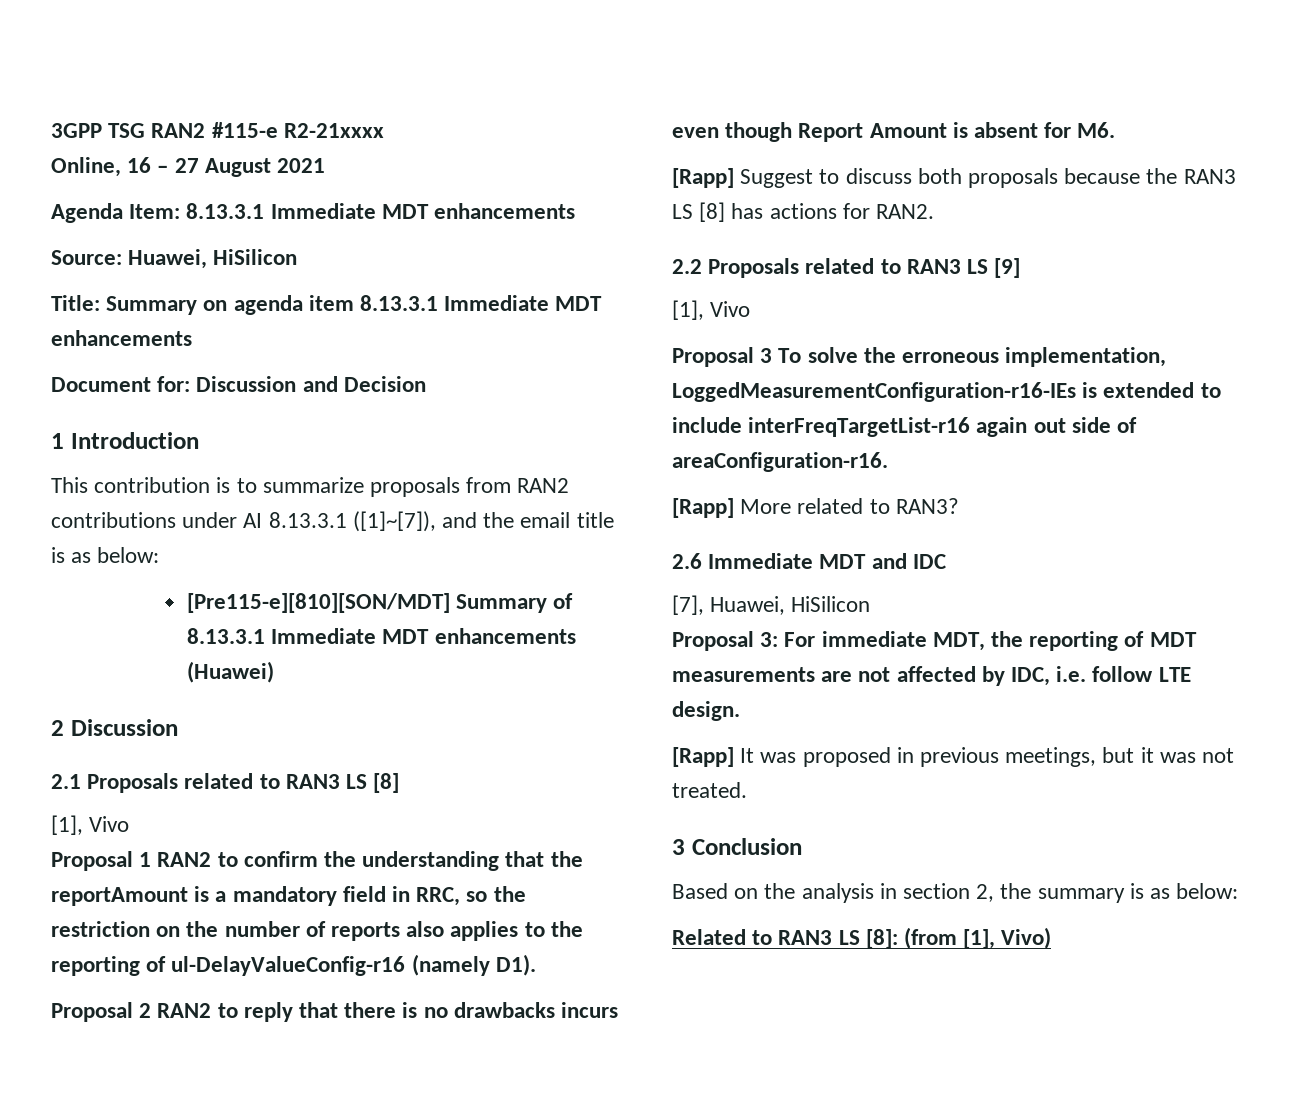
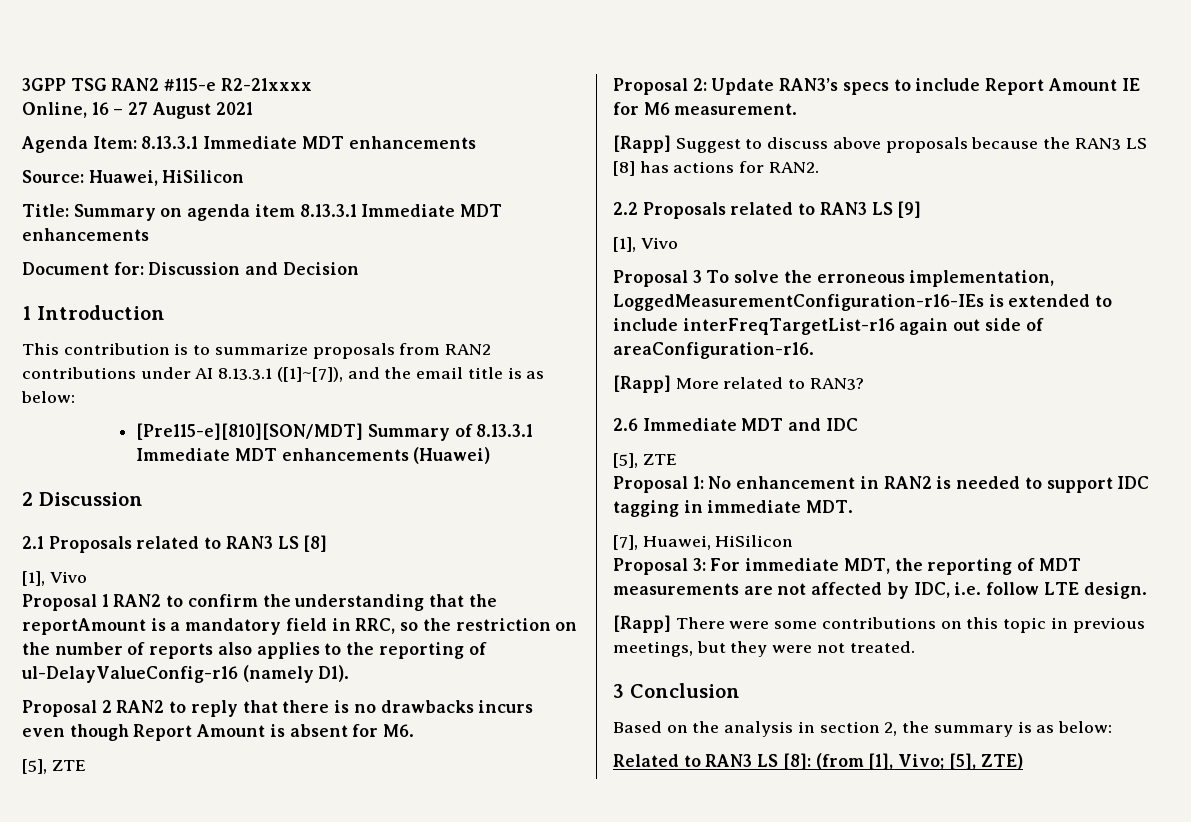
  Proposal 2 RAN2 to reply that there is no drawbacks incurs even though Report Amount is absent for M6.
+ [5], ZTE
+ Proposal 2: Update RAN3’s specs to include Report Amount IE for M6 measurement.
- [Rapp] Suggest to discuss both proposals because the RAN3 LS [8] has actions for RAN2.
+ [Rapp] Suggest to discuss above proposals because the RAN3 LS [8] has actions for RAN2.
  2.6 Immediate MDT and IDC
+ [5], ZTE
+ Proposal 1: No enhancement in RAN2 is needed to support IDC tagging in immediate MDT.
- [Rapp] It was proposed in previous meetings, but it was not treated.
+ [Rapp] There were some contributions on this topic in previous meetings, but they were not treated.
- Related to RAN3 LS [8]: (from [1], Vivo)
+ Related to RAN3 LS [8]: (from [1], Vivo; [5], ZTE)

